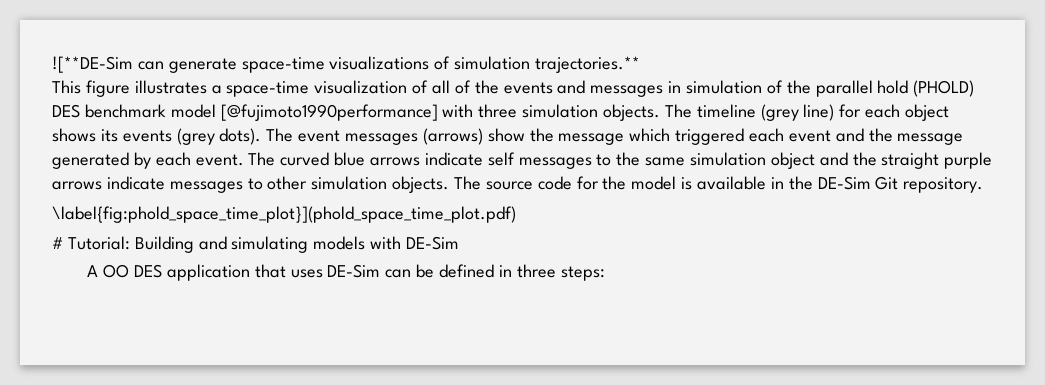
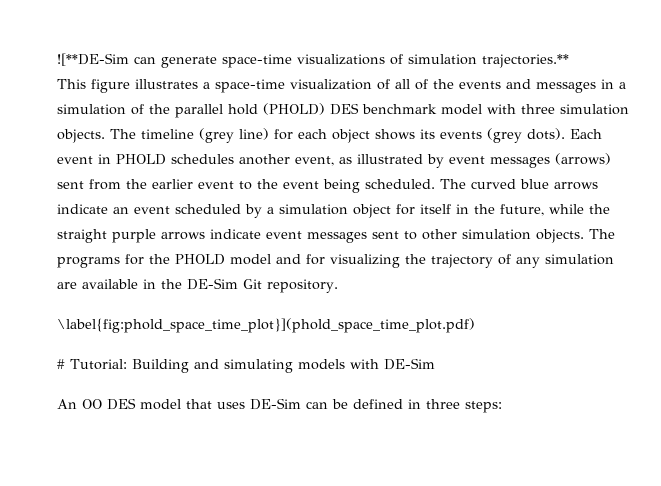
- This figure illustrates a space-time visualization of all of the events and messages in simulation of the parallel hold (PHOLD) DES benchmark model [@fujimoto1990performance] with three simulation objects.
+ This figure illustrates a space-time visualization of all of the events and messages in a simulation of the parallel hold (PHOLD) DES benchmark model with three simulation objects.
- The event messages (arrows) show the message which triggered each event and the message generated by each event.
+ Each event in PHOLD schedules another event, as illustrated by event messages (arrows) sent from the earlier event to the event being scheduled.
- The curved blue arrows indicate self messages to the same simulation object and the straight purple arrows indicate messages to other simulation objects.
+ The curved blue arrows indicate an event scheduled by a simulation object for itself in the future, while the straight purple arrows indicate event messages sent to other simulation objects.
- The source code for the model is available in the DE-Sim Git repository.
+ The programs for the PHOLD model and for visualizing the trajectory of any simulation are available in the DE-Sim Git repository.
- A OO DES application that uses DE-Sim can be defined in three steps:
+ An OO DES model that uses DE-Sim can be defined in three steps:

